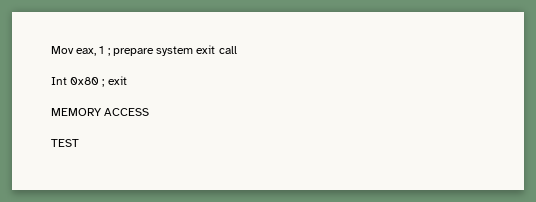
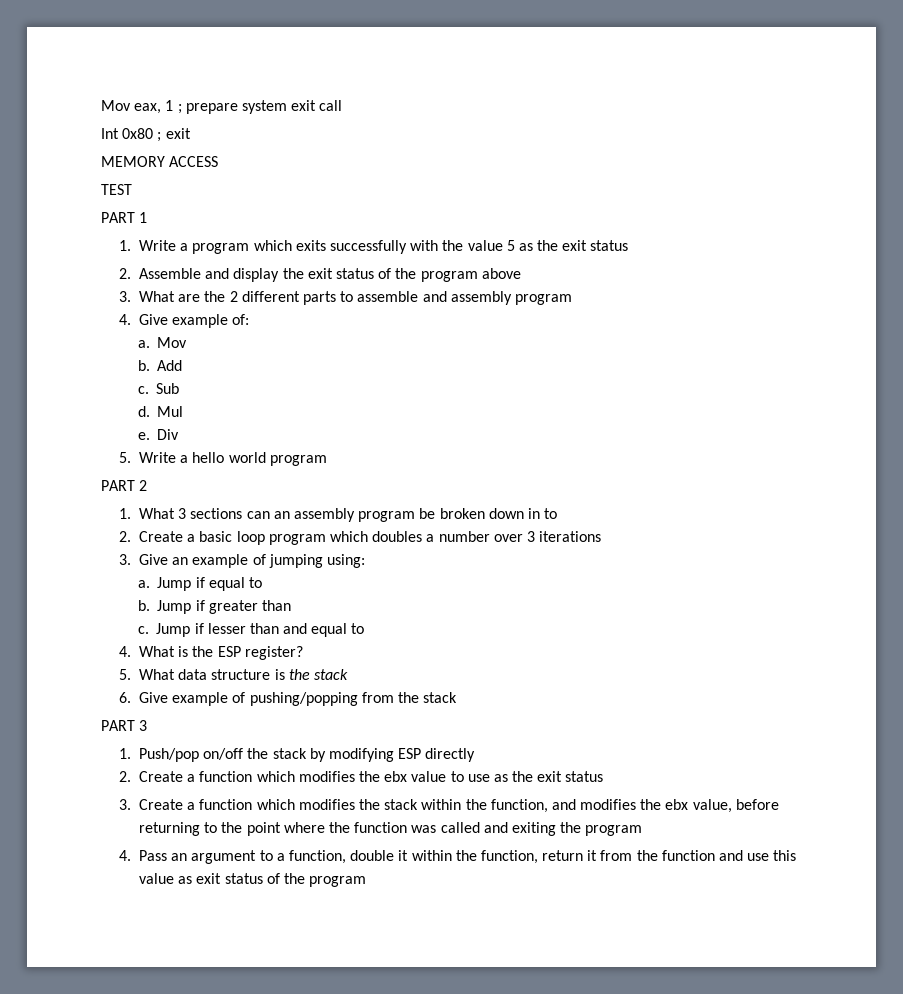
+ PART 1
+ 1. Write a program which exits successfully with the value 5 as the exit status
+ 2. Assemble and display the exit status of the program above
+ 3. What are the 2 different parts to assemble and assembly program
+ 4. Give example of:
+ a. Mov
+ b. Add
+ c. Sub
+ d. Mul
+ e. Div
+ 5. Write a hello world program
+ PART 2
+ 1. What 3 sections can an assembly program be broken down in to
+ 2. Create a basic loop program which doubles a number over 3 iterations
+ 3. Give an example of jumping using:
+ a. Jump if equal to
+ b. Jump if greater than
+ c. Jump if lesser than and equal to
+ 4. What is the ESP register?
+ 5. What data structure is the stack
+ 6. Give example of pushing/popping from the stack
+ PART 3
+ 1. Push/pop on/off the stack by modifying ESP directly
+ 2. Create a function which modifies the ebx value to use as the exit status
+ 3. Create a function which modifies the stack within the function, and modifies the ebx value, before returning to the point where the function was called and exiting the program
+ 4. Pass an argument to a function, double it within the function, return it from the function and use this value as exit status of the program

